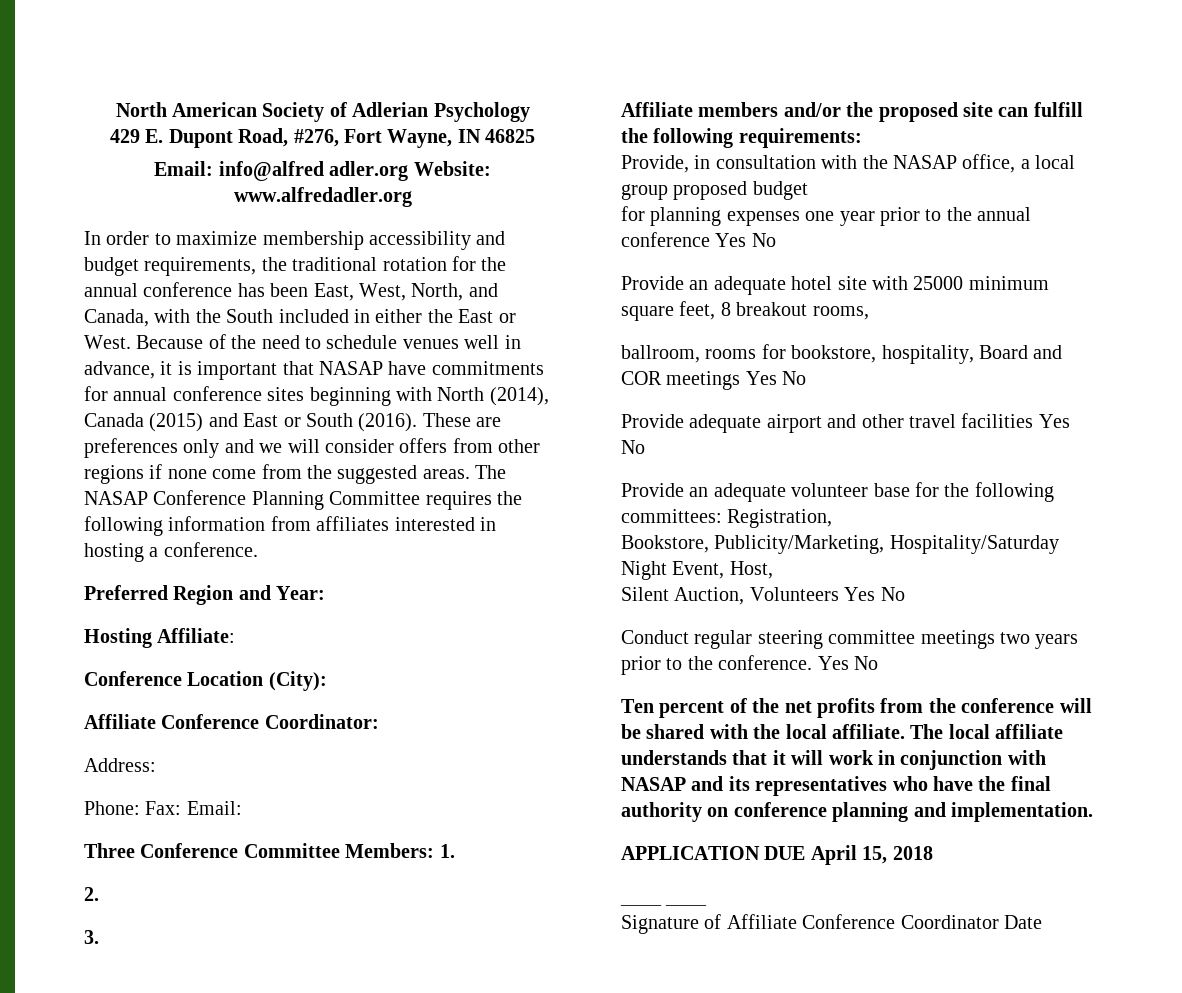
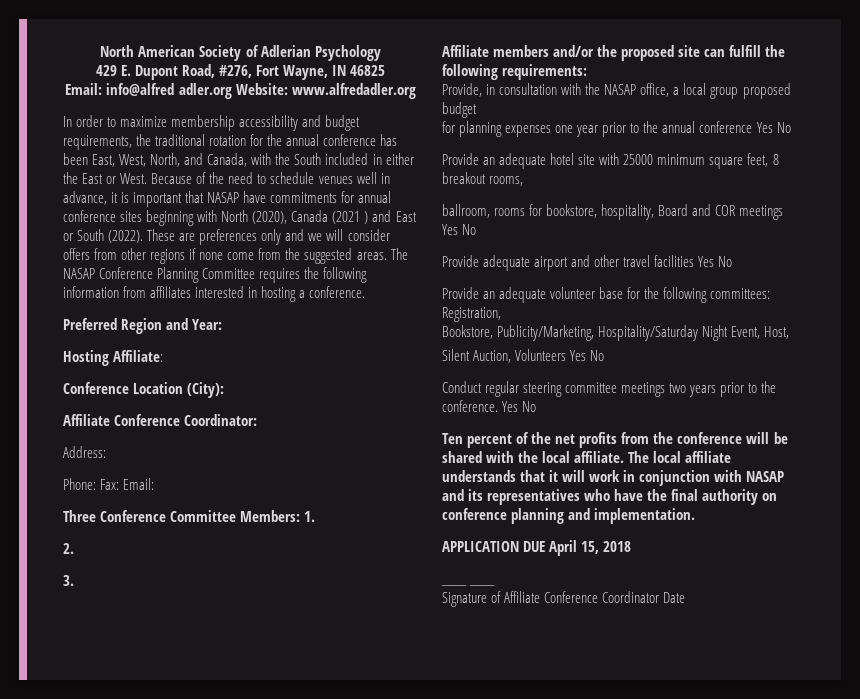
- Because of the need to schedule venues well in advance, it is important that NASAP have commitments for annual conference sites beginning with North (2014), Canada (2015) and East or South (2016).
+ Because of the need to schedule venues well in advance, it is important that NASAP have commitments for annual conference sites beginning with North (2020), Canada (2021 ) and East or South (2022).

